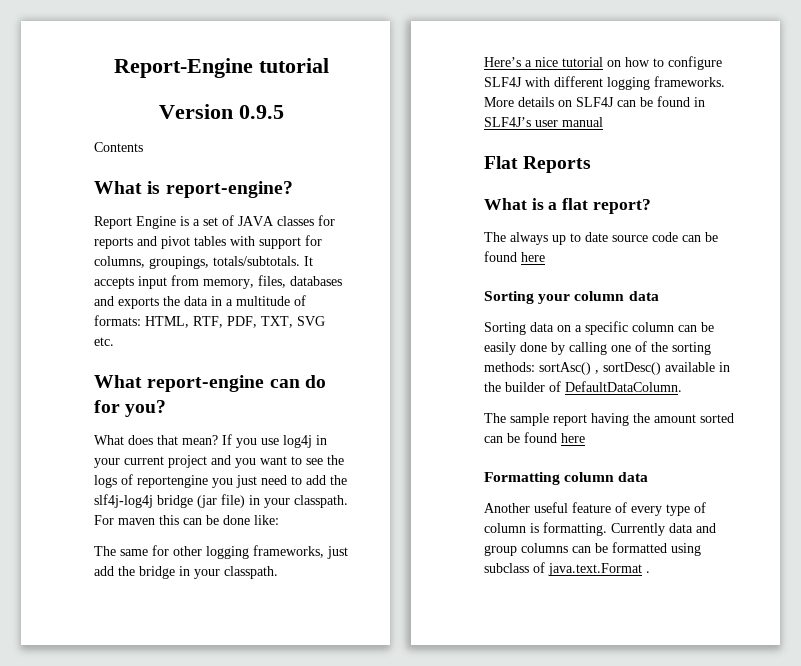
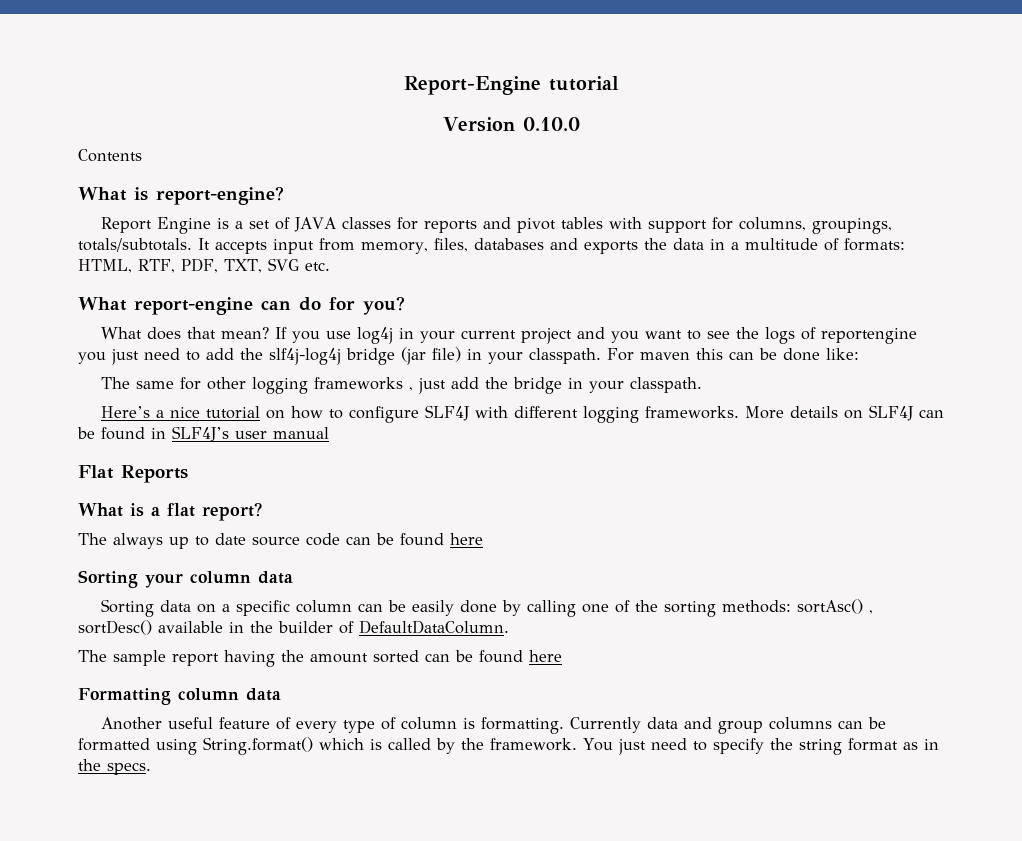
- Version 0.9.5
+ Version 0.10.0
- The same for other logging frameworks, just add the bridge in your classpath.
+ The same for other logging frameworks , just add the bridge in your classpath.
- Currently data and group columns can be formatted using subclass of java.text.Format .
+ Currently data and group columns can be formatted using String.format() which is called by the framework. You just need to specify the string format as in the specs.

